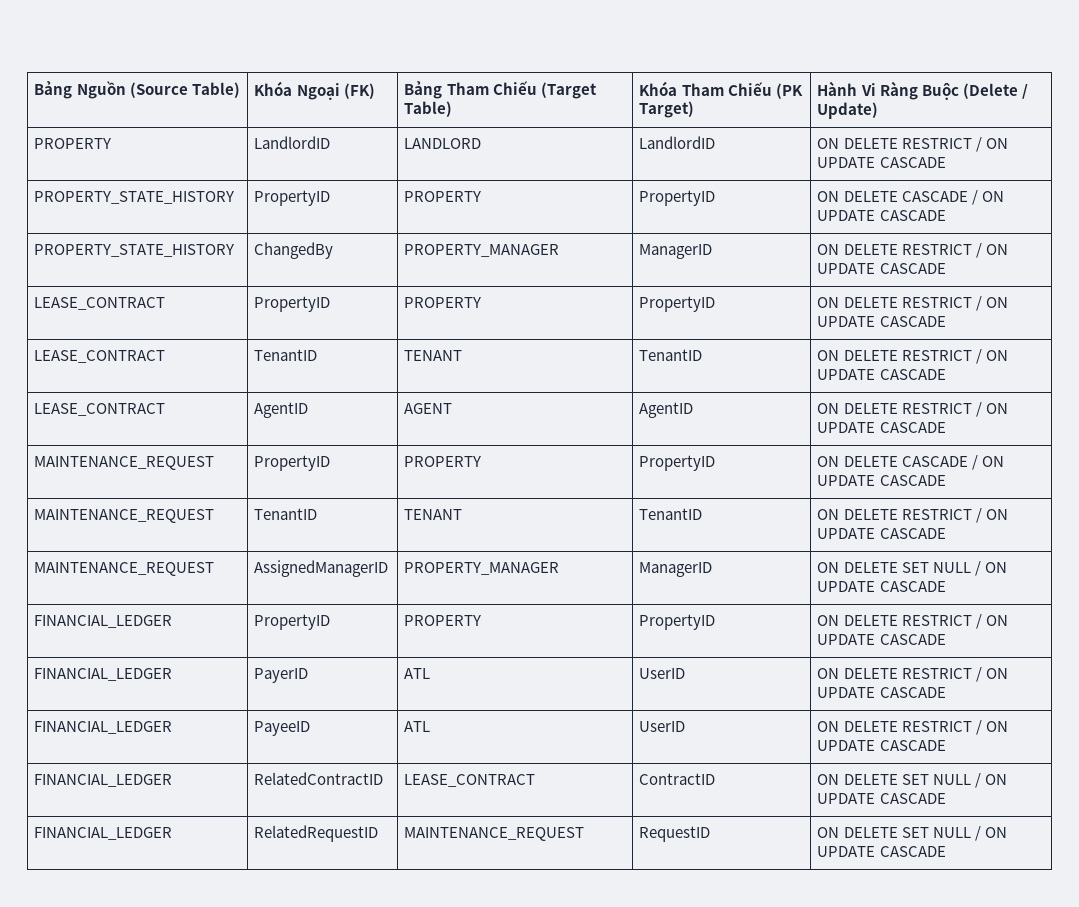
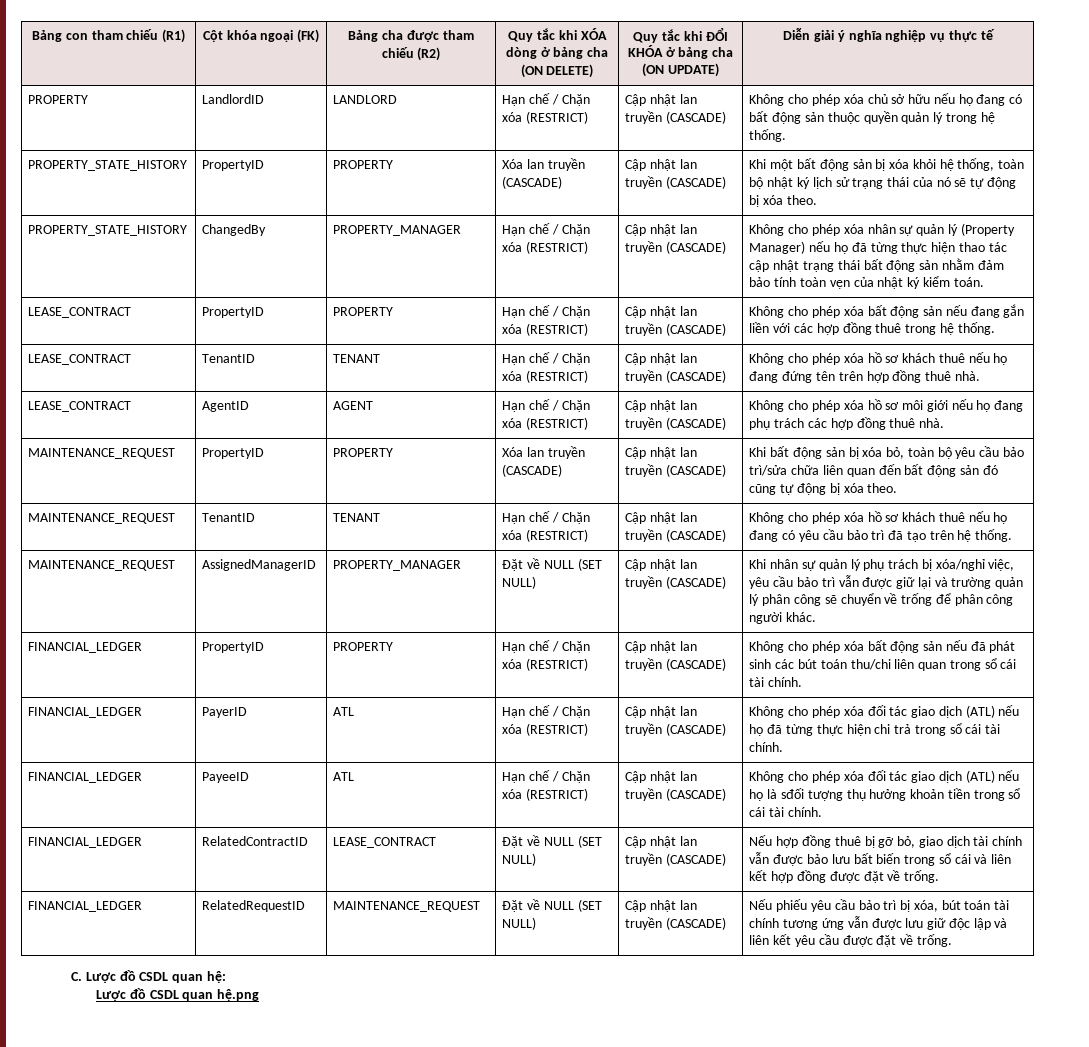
- Bảng Nguồn (Source Table) | Khóa Ngoại (FK) | Bảng Tham Chiếu (Target Table) | Khóa Tham Chiếu (PK Target) | Hành Vi Ràng Buộc (Delete / Update)
- PROPERTY | LandlordID | LANDLORD | LandlordID | ON DELETE RESTRICT / ON UPDATE CASCADE
- PROPERTY_STATE_HISTORY | PropertyID | PROPERTY | PropertyID | ON DELETE CASCADE / ON UPDATE CASCADE
- PROPERTY_STATE_HISTORY | ChangedBy | PROPERTY_MANAGER | ManagerID | ON DELETE RESTRICT / ON UPDATE CASCADE
- LEASE_CONTRACT | PropertyID | PROPERTY | PropertyID | ON DELETE RESTRICT / ON UPDATE CASCADE
- LEASE_CONTRACT | TenantID | TENANT | TenantID | ON DELETE RESTRICT / ON UPDATE CASCADE
- LEASE_CONTRACT | AgentID | AGENT | AgentID | ON DELETE RESTRICT / ON UPDATE CASCADE
- MAINTENANCE_REQUEST | PropertyID | PROPERTY | PropertyID | ON DELETE CASCADE / ON UPDATE CASCADE
- MAINTENANCE_REQUEST | TenantID | TENANT | TenantID | ON DELETE RESTRICT / ON UPDATE CASCADE
- MAINTENANCE_REQUEST | AssignedManagerID | PROPERTY_MANAGER | ManagerID | ON DELETE SET NULL / ON UPDATE CASCADE
- FINANCIAL_LEDGER | PropertyID | PROPERTY | PropertyID | ON DELETE RESTRICT / ON UPDATE CASCADE
- FINANCIAL_LEDGER | PayerID | ATL | UserID | ON DELETE RESTRICT / ON UPDATE CASCADE
- FINANCIAL_LEDGER | PayeeID | ATL | UserID | ON DELETE RESTRICT / ON UPDATE CASCADE
- FINANCIAL_LEDGER | RelatedContractID | LEASE_CONTRACT | ContractID | ON DELETE SET NULL / ON UPDATE CASCADE
- FINANCIAL_LEDGER | RelatedRequestID | MAINTENANCE_REQUEST | RequestID | ON DELETE SET NULL / ON UPDATE CASCADE
+ Bảng con tham chiếu (R1) | Cột khóa ngoại (FK) | Bảng cha được tham chiếu (R2) | Quy tắc khi XÓA dòng ở bảng cha (ON DELETE) | Quy tắc khi ĐỔI KHÓA ở bảng cha (ON UPDATE) | Diễn giải ý nghĩa nghiệp vụ thực tế
+ PROPERTY | LandlordID | LANDLORD | Hạn chế / Chặn xóa (RESTRICT) | Cập nhật lan truyền (CASCADE) | Không cho phép xóa chủ sở hữu nếu họ đang có bất động sản thuộc quyền quản lý trong hệ thống.
+ PROPERTY_STATE_HISTORY | PropertyID | PROPERTY | Xóa lan truyền (CASCADE) | Cập nhật lan truyền (CASCADE) | Khi một bất động sản bị xóa khỏi hệ thống, toàn bộ nhật ký lịch sử trạng thái của nó sẽ tự động bị xóa theo.
+ PROPERTY_STATE_HISTORY | ChangedBy | PROPERTY_MANAGER | Hạn chế / Chặn xóa (RESTRICT) | Cập nhật lan truyền (CASCADE) | Không cho phép xóa nhân sự quản lý (Property Manager) nếu họ đã từng thực hiện thao tác cập nhật trạng thái bất động sản nhằm đảm bảo tính toàn vẹn của nhật ký kiểm toán.
+ LEASE_CONTRACT | PropertyID | PROPERTY | Hạn chế / Chặn xóa (RESTRICT) | Cập nhật lan truyền (CASCADE) | Không cho phép xóa bất động sản nếu đang gắn liền với các hợp đồng thuê trong hệ thống.
+ LEASE_CONTRACT | TenantID | TENANT | Hạn chế / Chặn xóa (RESTRICT) | Cập nhật lan truyền (CASCADE) | Không cho phép xóa hồ sơ khách thuê nếu họ đang đứng tên trên hợp đồng thuê nhà.
+ LEASE_CONTRACT | AgentID | AGENT | Hạn chế / Chặn xóa (RESTRICT) | Cập nhật lan truyền (CASCADE) | Không cho phép xóa hồ sơ môi giới nếu họ đang phụ trách các hợp đồng thuê nhà.
+ MAINTENANCE_REQUEST | PropertyID | PROPERTY | Xóa lan truyền (CASCADE) | Cập nhật lan truyền (CASCADE) | Khi bất động sản bị xóa bỏ, toàn bộ yêu cầu bảo trì/sửa chữa liên quan đến bất động sản đó cũng tự động bị xóa theo.
+ MAINTENANCE_REQUEST | TenantID | TENANT | Hạn chế / Chặn xóa (RESTRICT) | Cập nhật lan truyền (CASCADE) | Không cho phép xóa hồ sơ khách thuê nếu họ đang có yêu cầu bảo trì đã tạo trên hệ thống.
+ MAINTENANCE_REQUEST | AssignedManagerID | PROPERTY_MANAGER | Đặt về NULL (SET NULL) | Cập nhật lan truyền (CASCADE) | Khi nhân sự quản lý phụ trách bị xóa/nghỉ việc, yêu cầu bảo trì vẫn được giữ lại và trường quản lý phân công sẽ chuyển về trống để phân công người khác.
+ FINANCIAL_LEDGER | PropertyID | PROPERTY | Hạn chế / Chặn xóa (RESTRICT) | Cập nhật lan truyền (CASCADE) | Không cho phép xóa bất động sản nếu đã phát sinh các bút toán thu/chi liên quan trong sổ cái tài chính.
+ FINANCIAL_LEDGER | PayerID | ATL | Hạn chế / Chặn xóa (RESTRICT) | Cập nhật lan truyền (CASCADE) | Không cho phép xóa đối tác giao dịch (ATL) nếu họ đã từng thực hiện chi trả trong sổ cái tài chính.
+ FINANCIAL_LEDGER | PayeeID | ATL | Hạn chế / Chặn xóa (RESTRICT) | Cập nhật lan truyền (CASCADE) | Không cho phép xóa đối tác giao dịch (ATL) nếu họ là sđối tượng thụ hưởng khoản tiền trong sổ cái tài chính.
+ FINANCIAL_LEDGER | RelatedContractID | LEASE_CONTRACT | Đặt về NULL (SET NULL) | Cập nhật lan truyền (CASCADE) | Nếu hợp đồng thuê bị gỡ bỏ, giao dịch tài chính vẫn được bảo lưu bất biến trong sổ cái và liên kết hợp đồng được đặt về trống.
+ FINANCIAL_LEDGER | RelatedRequestID | MAINTENANCE_REQUEST | Đặt về NULL (SET NULL) | Cập nhật lan truyền (CASCADE) | Nếu phiếu yêu cầu bảo trì bị xóa, bút toán tài chính tương ứng vẫn được lưu giữ độc lập và liên kết yêu cầu được đặt về trống.
+ C. Lược đồ CSDL quan hệ:
+ Lược đồ CSDL quan hệ.png

